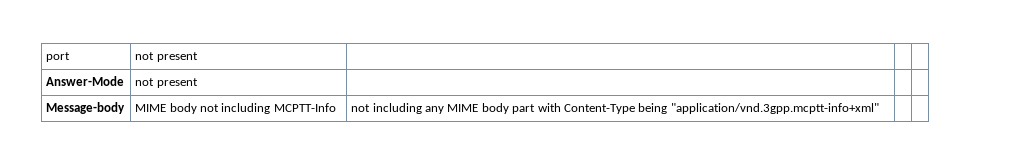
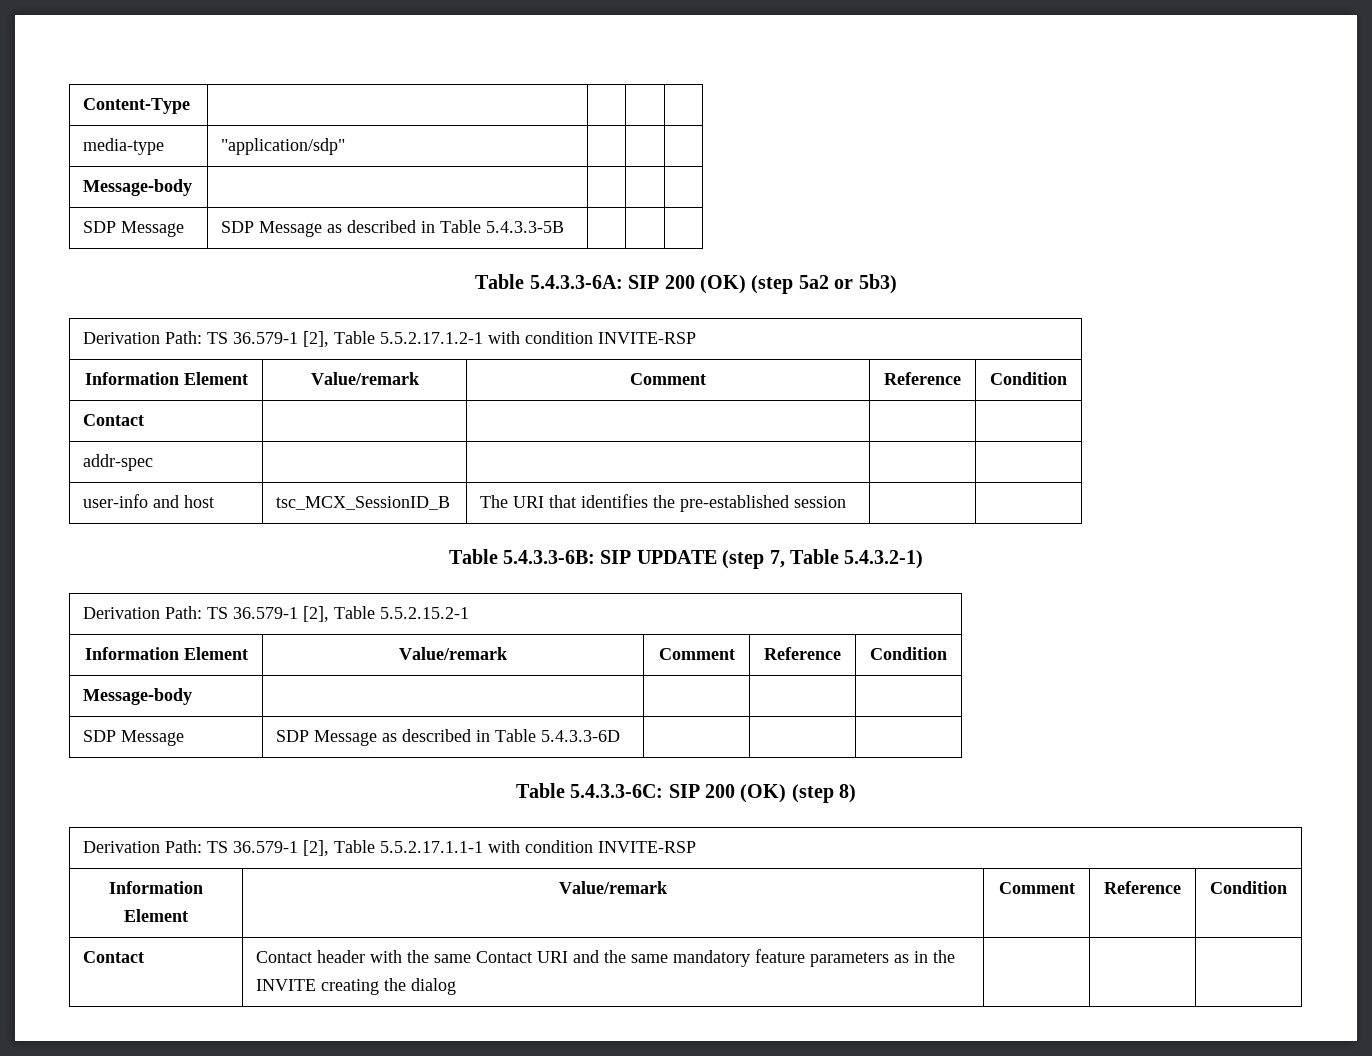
- port | not present | | |
- Answer-Mode | not present | | |
- Message-body | MIME body not including MCPTT-Info | not including any MIME body part with Content-Type being "application/vnd.3gpp.mcptt-info+xml" | |
+ Content-Type | | | |
+ media-type | "application/sdp" | | |
+ Message-body | | | |
+ SDP Message | SDP Message as described in Table 5.4.3.3-5B | | |
+ Table 5.4.3.3-6A: SIP 200 (OK) (step 5a2 or 5b3)
+ Derivation Path: TS 36.579-1 [2], Table 5.5.2.17.1.2-1 with condition INVITE-RSP
+ Information Element | Value/remark | Comment | Reference | Condition
+ Contact | | | |
+ addr-spec | | | |
+ user-info and host | tsc_MCX_SessionID_B | The URI that identifies the pre-established session | |
+ Table 5.4.3.3-6B: SIP UPDATE (step 7, Table 5.4.3.2-1)
+ Derivation Path: TS 36.579-1 [2], Table 5.5.2.15.2-1
+ Information Element | Value/remark | Comment | Reference | Condition
+ Message-body | | | |
+ SDP Message | SDP Message as described in Table 5.4.3.3-6D | | |
+ Table 5.4.3.3-6C: SIP 200 (OK) (step 8)
+ Derivation Path: TS 36.579-1 [2], Table 5.5.2.17.1.1-1 with condition INVITE-RSP
+ Information Element | Value/remark | Comment | Reference | Condition
+ Contact | Contact header with the same Contact URI and the same mandatory feature parameters as in the INVITE creating the dialog | | |

